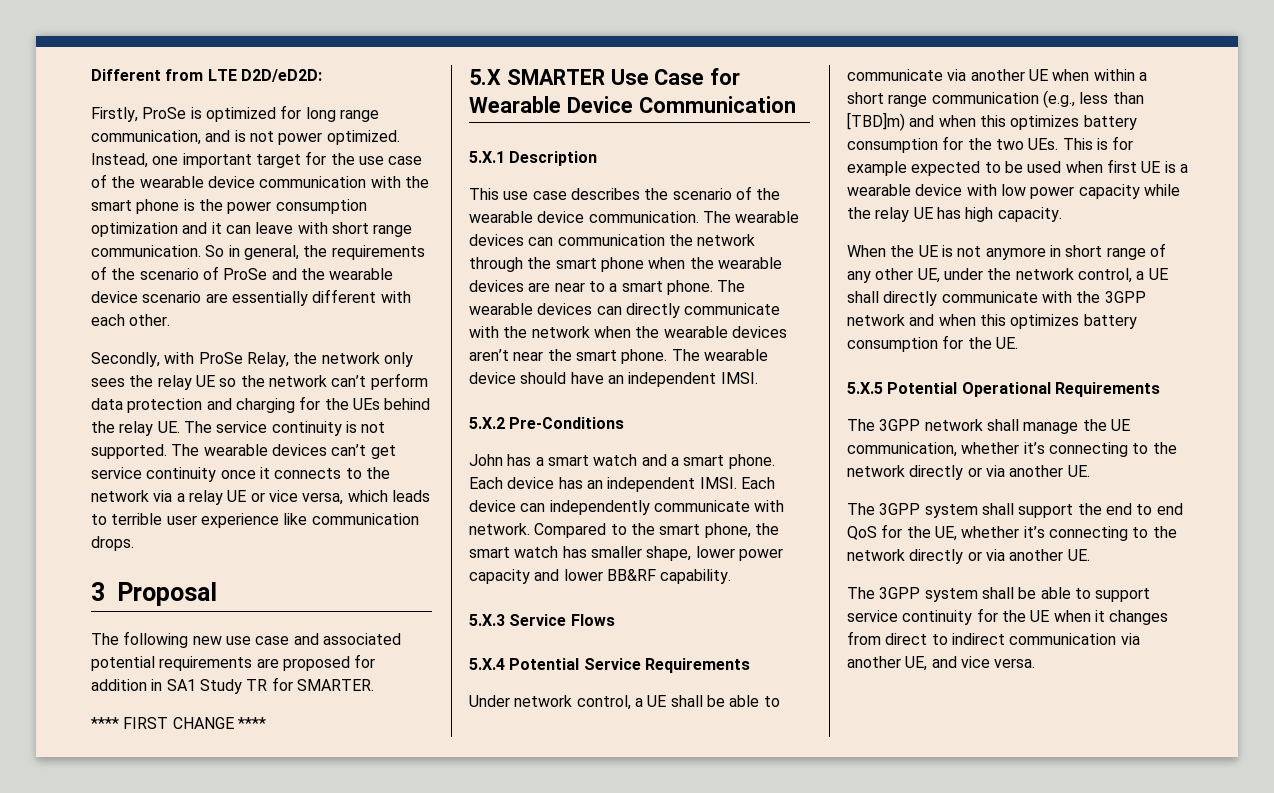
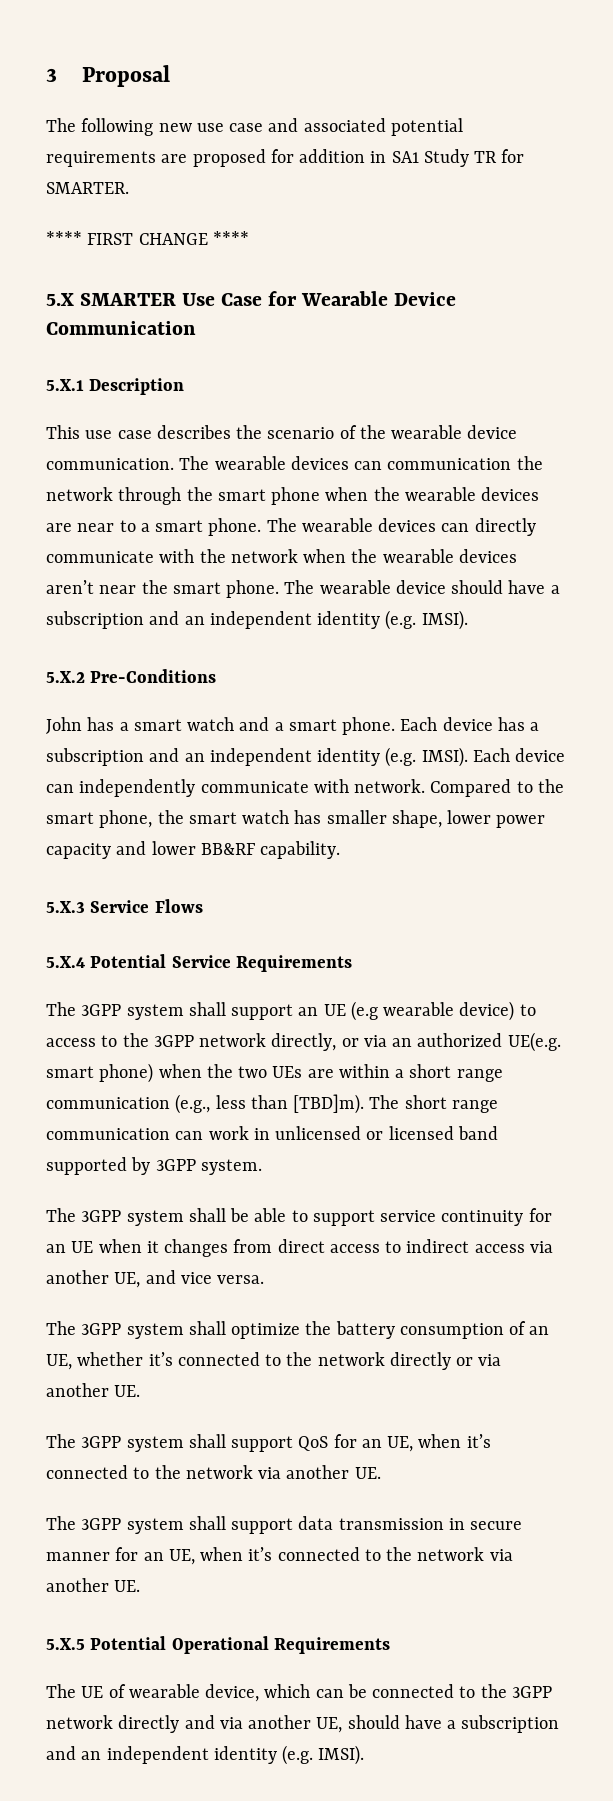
- Different from LTE D2D/eD2D:
- Firstly, ProSe is optimized for long range communication, and is not power optimized. Instead, one important target for the use case of the wearable device communication with the smart phone is the power consumption optimization and it can leave with short range communication. So in general, the requirements of the scenario of ProSe and the wearable device scenario are essentially different with each other.
- Secondly, with ProSe Relay, the network only sees the relay UE so the network can’t perform data protection and charging for the UEs behind the relay UE. The service continuity is not supported. The wearable devices can’t get service continuity once it connects to the network via a relay UE or vice versa, which leads to terrible user experience like communication drops.
- The wearable device should have an independent IMSI.
+ The wearable device should have a subscription and an independent identity (e.g. IMSI).
- Each device has an independent IMSI.
+ Each device has a subscription and an independent identity (e.g. IMSI).
- Under network control, a UE shall be able to communicate via another UE when within a short range communication (e.g., less than [TBD]m) and when this optimizes battery consumption for the two UEs. This is for example expected to be used when first UE is a wearable device with low power capacity while the relay UE has high capacity.
- When the UE is not anymore in short range of any other UE, under the network control, a UE shall directly communicate with the 3GPP network and when this optimizes battery consumption for the UE.
- 5.X.5 Potential Operational Requirements
- The 3GPP network shall manage the UE communication, whether it’s connecting to the network directly or via another UE.
+ The 3GPP system shall support an UE (e.g wearable device) to access to the 3GPP network directly, or via an authorized UE(e.g. smart phone) when the two UEs are within a short range communication (e.g., less than [TBD]m). The short range communication can work in unlicensed or licensed band supported by 3GPP system.
+ The 3GPP system shall be able to support service continuity for an UE when it changes from direct access to indirect access via another UE, and vice versa.
+ The 3GPP system shall optimize the battery consumption of an UE, whether it’s connected to the network directly or via another UE.
- The 3GPP system shall support the end to end QoS for the UE, whether it’s connecting to the network directly or via another UE.
- The 3GPP system shall be able to support service continuity for the UE when it changes from direct to indirect communication via another UE, and vice versa.
+ The 3GPP system shall support QoS for an UE, when it’s connected to the network via another UE.
+ The 3GPP system shall support data transmission in secure manner for an UE, when it’s connected to the network via another UE.
+ 5.X.5 Potential Operational Requirements
+ The UE of wearable device, which can be connected to the 3GPP network directly and via another UE, should have a subscription and an independent identity (e.g. IMSI).

